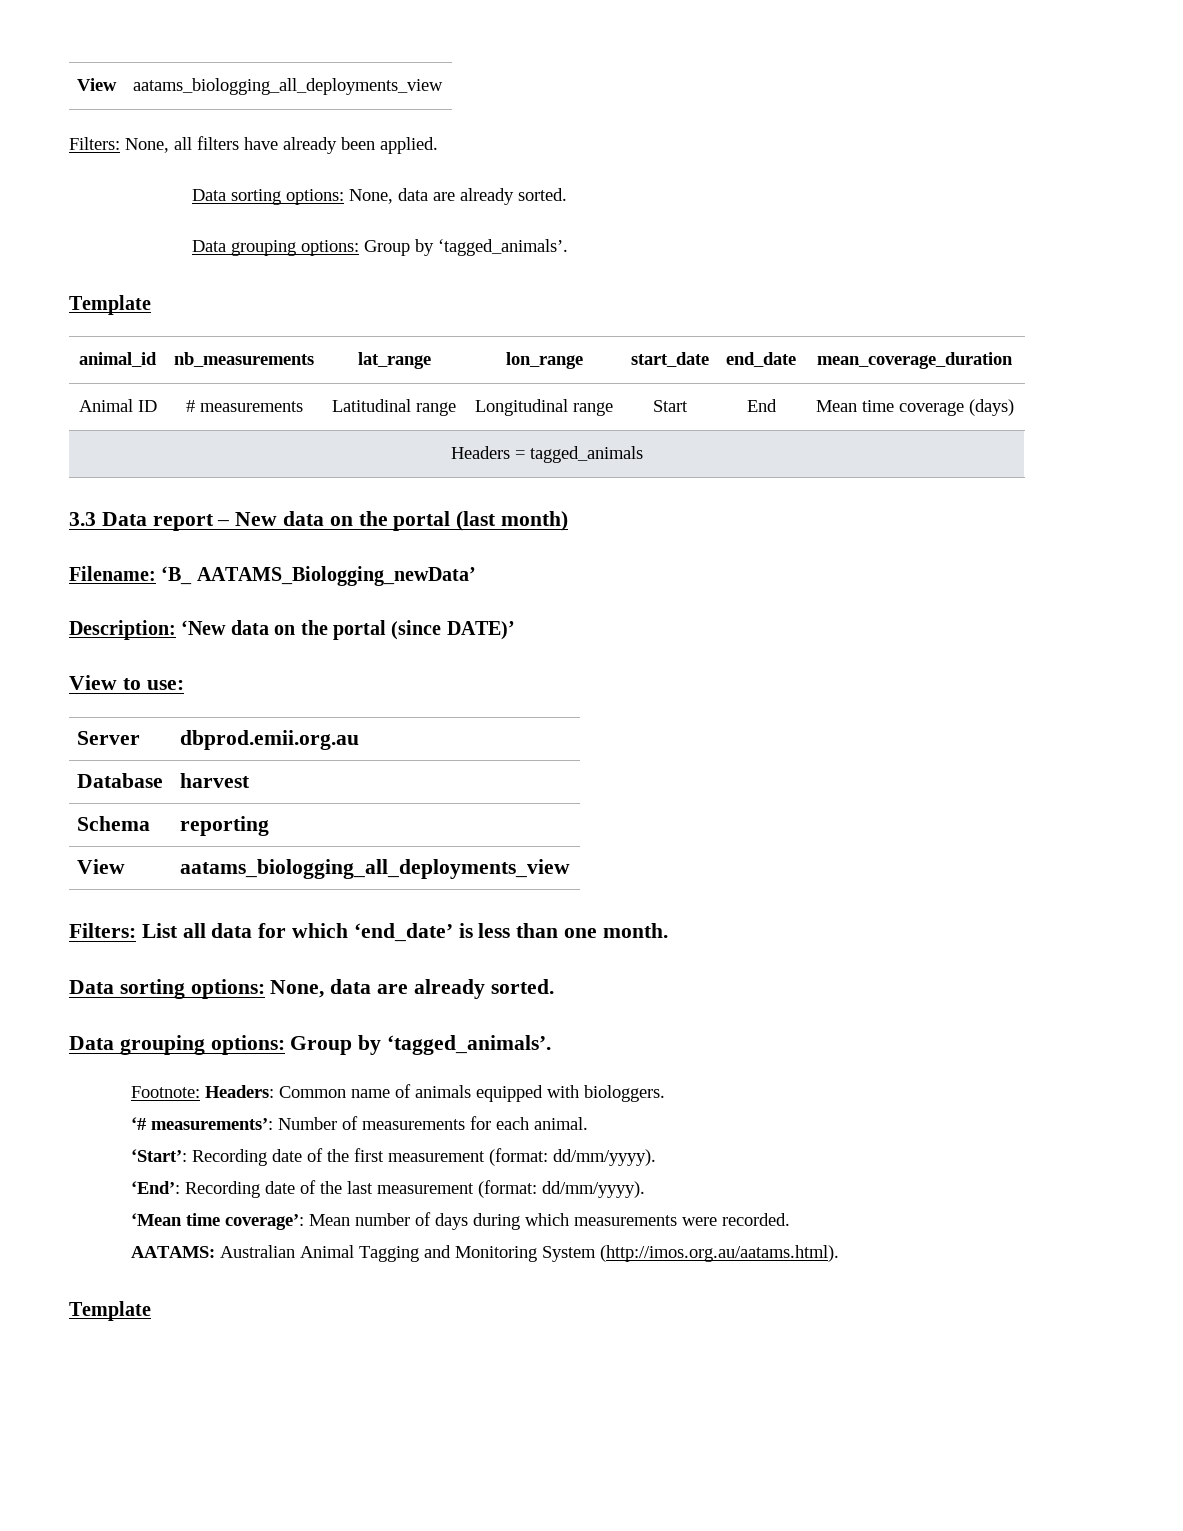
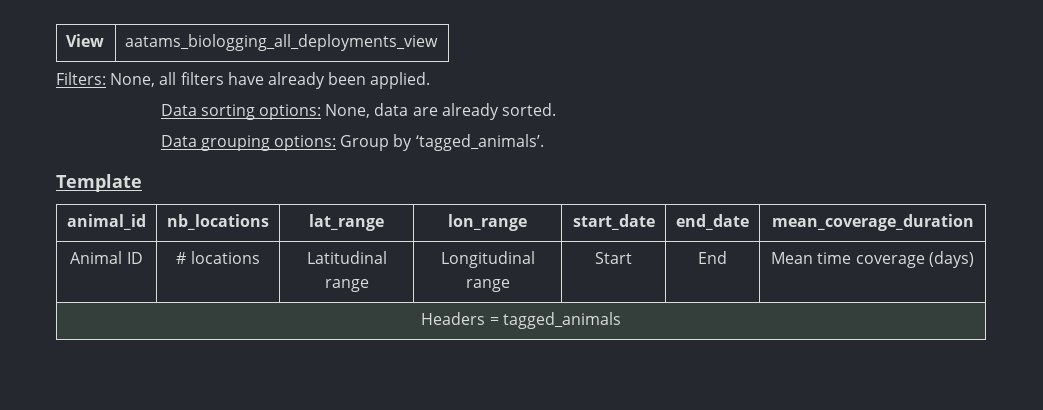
- animal_id | nb_measurements | lat_range | lon_range | start_date | end_date | mean_coverage_duration
+ animal_id | nb_locations | lat_range | lon_range | start_date | end_date | mean_coverage_duration
- Animal ID | # measurements | Latitudinal range | Longitudinal range | Start | End | Mean time coverage (days)
+ Animal ID | # locations | Latitudinal range | Longitudinal range | Start | End | Mean time coverage (days)
- 3.3 Data report – New data on the portal (last month)
- Filename: ‘B_ AATAMS_Biologging_newData’
- Description: ‘New data on the portal (since DATE)’
- View to use:
- Server | dbprod.emii.org.au
- Database | harvest
- Schema | reporting
- View | aatams_biologging_all_deployments_view
- Filters: List all data for which ‘end_date’ is less than one month.
- Data sorting options: None, data are already sorted.
- Data grouping options: Group by ‘tagged_animals’.
- Footnote: Headers: Common name of animals equipped with biologgers.
- ‘# measurements’: Number of measurements for each animal.
- ‘Start’: Recording date of the first measurement (format: dd/mm/yyyy).
- ‘End’: Recording date of the last measurement (format: dd/mm/yyyy).
- ‘Mean time coverage’: Mean number of days during which measurements were recorded.
- AATAMS: Australian Animal Tagging and Monitoring System (http://imos.org.au/aatams.html).
- Template

